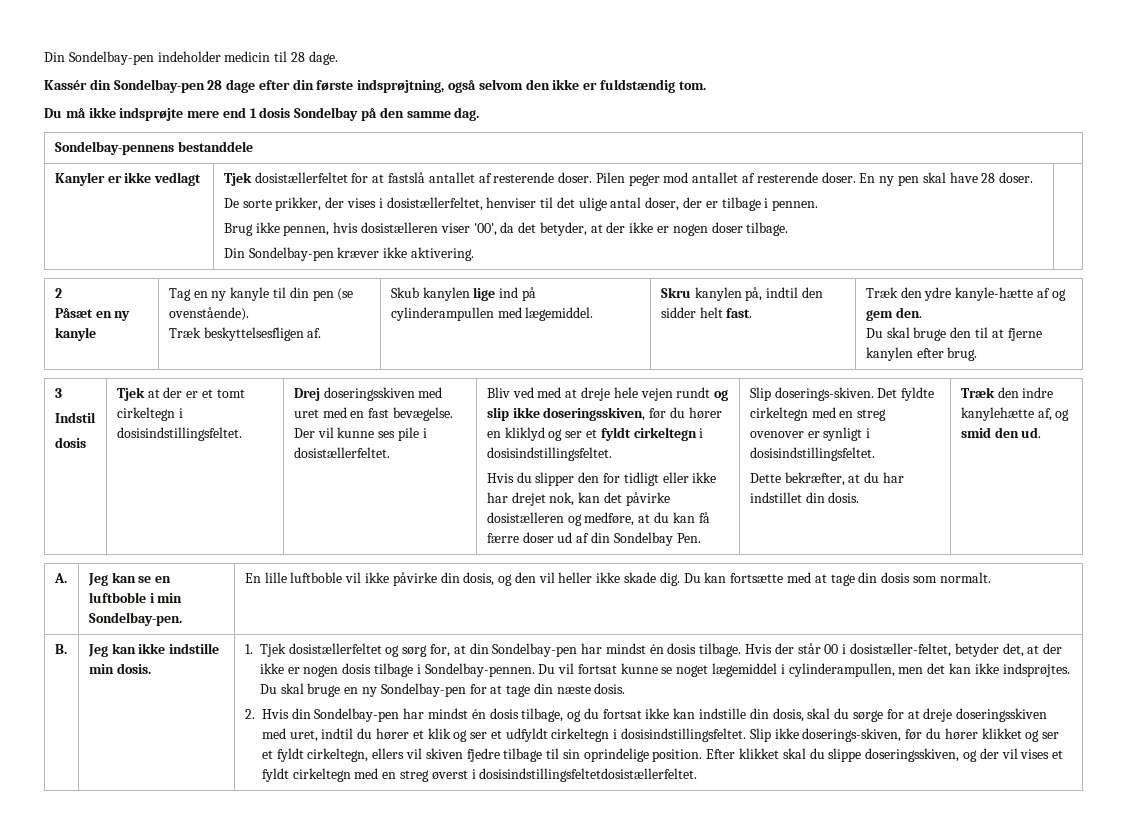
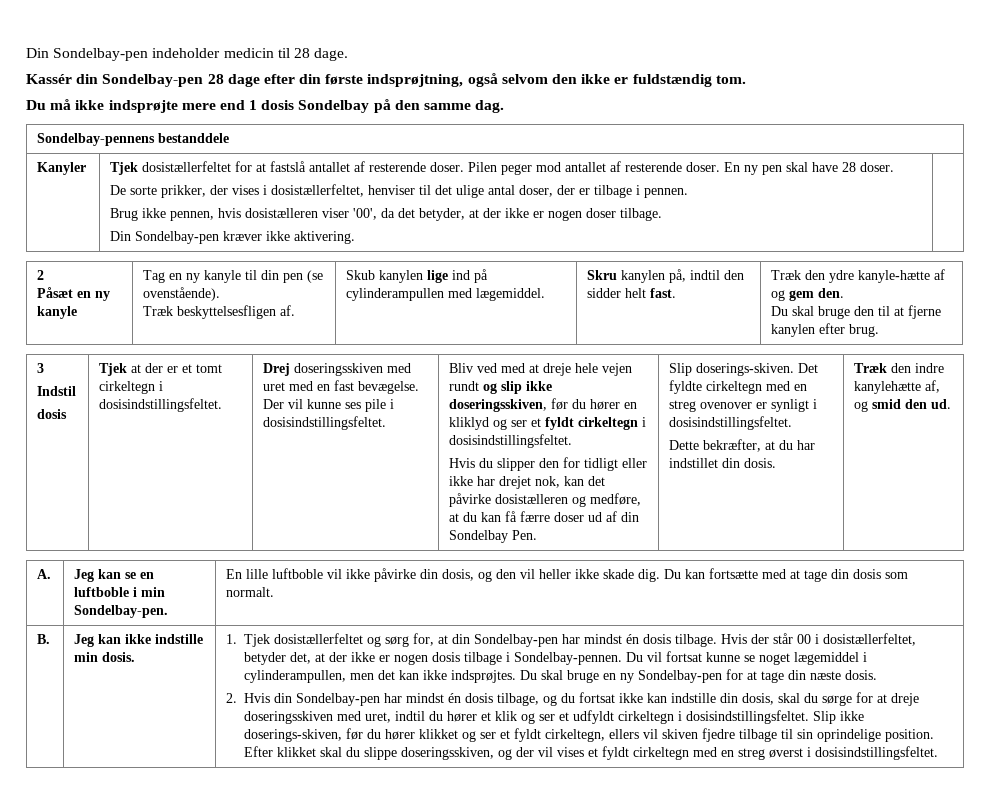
- Kanyler er ikke vedlagt
+ Kanyler
- Der vil kunne ses pile i dosistællerfeltet.
+ Der vil kunne ses pile i dosisindstillingsfeltet.
- Hvis der står 00 i dosistæller-feltet, betyder det, at der ikke er nogen dosis tilbage i Sondelbay-pennen.
+ Hvis der står 00 i dosistællerfeltet, betyder det, at der ikke er nogen dosis tilbage i Sondelbay-pennen.
- Efter klikket skal du slippe doseringsskiven, og der vil vises et fyldt cirkeltegn med en streg øverst i dosisindstillingsfeltetdosistællerfeltet.
+ Efter klikket skal du slippe doseringsskiven, og der vil vises et fyldt cirkeltegn med en streg øverst i dosisindstillingsfeltet.

